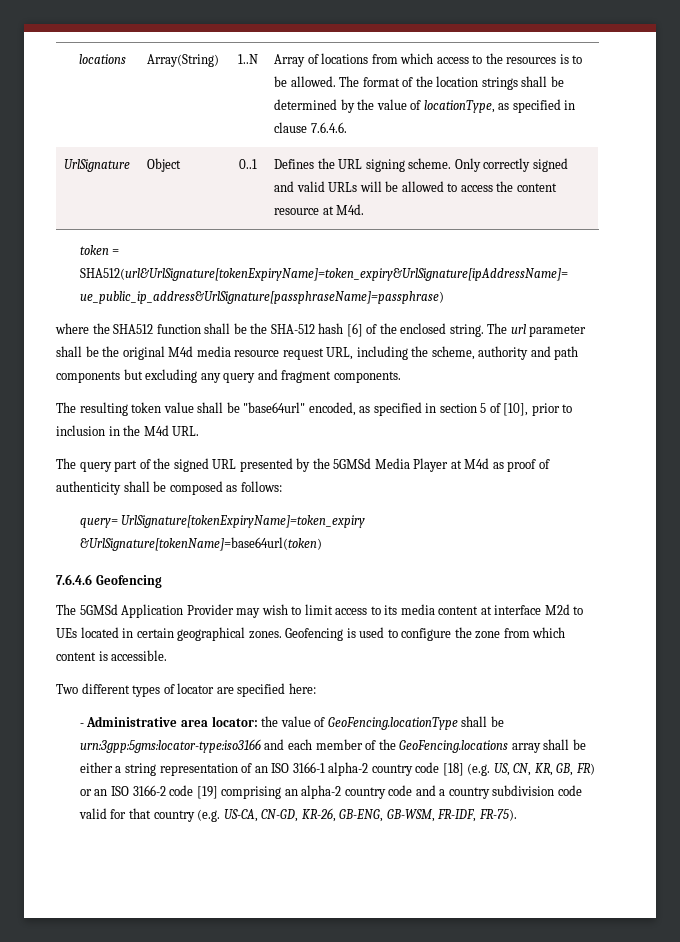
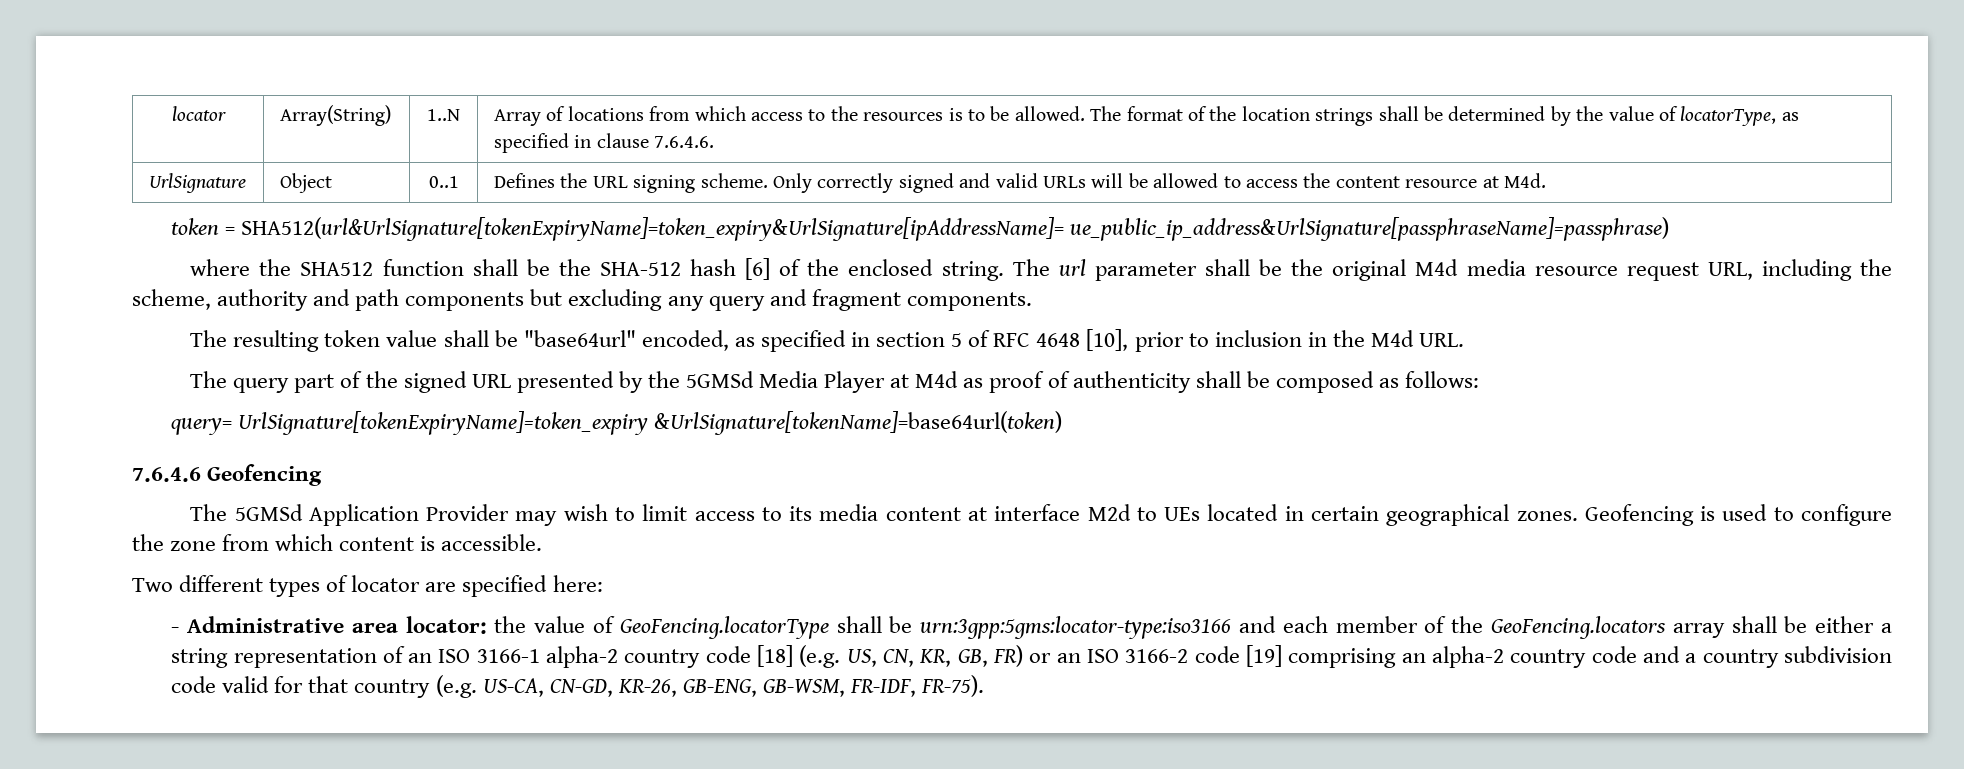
- locations | Array(String) | 1..N | Array of locations from which access to the resources is to be allowed. The format of the location strings shall be determined by the value of locationType, as specified in clause 7.6.4.6.
+ locator | Array(String) | 1..N | Array of locations from which access to the resources is to be allowed. The format of the location strings shall be determined by the value of locatorType, as specified in clause 7.6.4.6.
- The resulting token value shall be "base64url" encoded, as specified in section 5 of [10], prior to inclusion in the M4d URL.
+ The resulting token value shall be "base64url" encoded, as specified in section 5 of RFC 4648 [10], prior to inclusion in the M4d URL.
- the value of GeoFencing.locationType shall be urn:3gpp:5gms:locator-type:iso3166 and each member of the GeoFencing.locations array shall be either a string representation of an ISO 3166-1 alpha-2 country code [18] (e.g. US, CN, KR, GB, FR) or an ISO 3166-2 code [19] comprising an alpha-2 country code and a country subdivision code valid for that country (e.g. US-CA, CN-GD, KR-26, GB-ENG, GB-WSM, FR-IDF, FR-75).
+ the value of GeoFencing.locatorType shall be urn:3gpp:5gms:locator-type:iso3166 and each member of the GeoFencing.locators array shall be either a string representation of an ISO 3166-1 alpha-2 country code [18] (e.g. US, CN, KR, GB, FR) or an ISO 3166-2 code [19] comprising an alpha-2 country code and a country subdivision code valid for that country (e.g. US-CA, CN-GD, KR-26, GB-ENG, GB-WSM, FR-IDF, FR-75).

